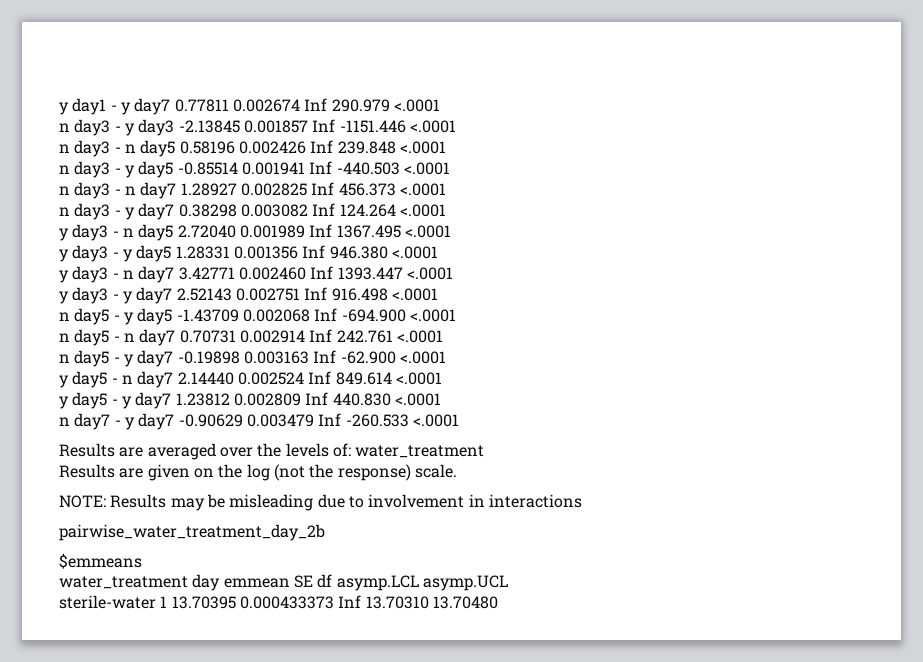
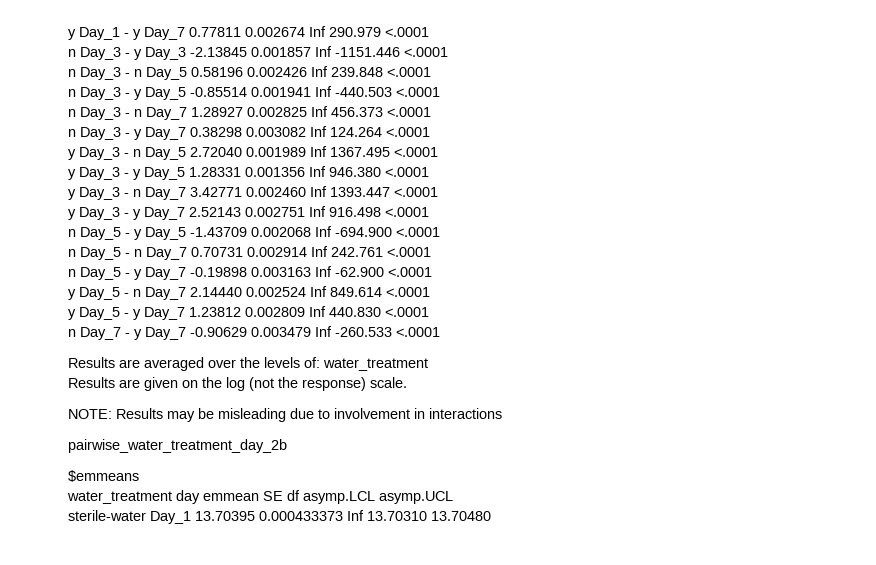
- y day1 - y day7 0.77811 0.002674 Inf 290.979 <.0001
+ y Day_1 - y Day_7 0.77811 0.002674 Inf 290.979 <.0001
- n day3 - y day3 -2.13845 0.001857 Inf -1151.446 <.0001
+ n Day_3 - y Day_3 -2.13845 0.001857 Inf -1151.446 <.0001
- n day3 - n day5 0.58196 0.002426 Inf 239.848 <.0001
+ n Day_3 - n Day_5 0.58196 0.002426 Inf 239.848 <.0001
- n day3 - y day5 -0.85514 0.001941 Inf -440.503 <.0001
+ n Day_3 - y Day_5 -0.85514 0.001941 Inf -440.503 <.0001
- n day3 - n day7 1.28927 0.002825 Inf 456.373 <.0001
+ n Day_3 - n Day_7 1.28927 0.002825 Inf 456.373 <.0001
- n day3 - y day7 0.38298 0.003082 Inf 124.264 <.0001
+ n Day_3 - y Day_7 0.38298 0.003082 Inf 124.264 <.0001
- y day3 - n day5 2.72040 0.001989 Inf 1367.495 <.0001
+ y Day_3 - n Day_5 2.72040 0.001989 Inf 1367.495 <.0001
- y day3 - y day5 1.28331 0.001356 Inf 946.380 <.0001
+ y Day_3 - y Day_5 1.28331 0.001356 Inf 946.380 <.0001
- y day3 - n day7 3.42771 0.002460 Inf 1393.447 <.0001
+ y Day_3 - n Day_7 3.42771 0.002460 Inf 1393.447 <.0001
- y day3 - y day7 2.52143 0.002751 Inf 916.498 <.0001
+ y Day_3 - y Day_7 2.52143 0.002751 Inf 916.498 <.0001
- n day5 - y day5 -1.43709 0.002068 Inf -694.900 <.0001
+ n Day_5 - y Day_5 -1.43709 0.002068 Inf -694.900 <.0001
- n day5 - n day7 0.70731 0.002914 Inf 242.761 <.0001
+ n Day_5 - n Day_7 0.70731 0.002914 Inf 242.761 <.0001
- n day5 - y day7 -0.19898 0.003163 Inf -62.900 <.0001
+ n Day_5 - y Day_7 -0.19898 0.003163 Inf -62.900 <.0001
- y day5 - n day7 2.14440 0.002524 Inf 849.614 <.0001
+ y Day_5 - n Day_7 2.14440 0.002524 Inf 849.614 <.0001
- y day5 - y day7 1.23812 0.002809 Inf 440.830 <.0001
+ y Day_5 - y Day_7 1.23812 0.002809 Inf 440.830 <.0001
- n day7 - y day7 -0.90629 0.003479 Inf -260.533 <.0001
+ n Day_7 - y Day_7 -0.90629 0.003479 Inf -260.533 <.0001
- sterile-water 1 13.70395 0.000433373 Inf 13.70310 13.70480
+ sterile-water Day_1 13.70395 0.000433373 Inf 13.70310 13.70480

